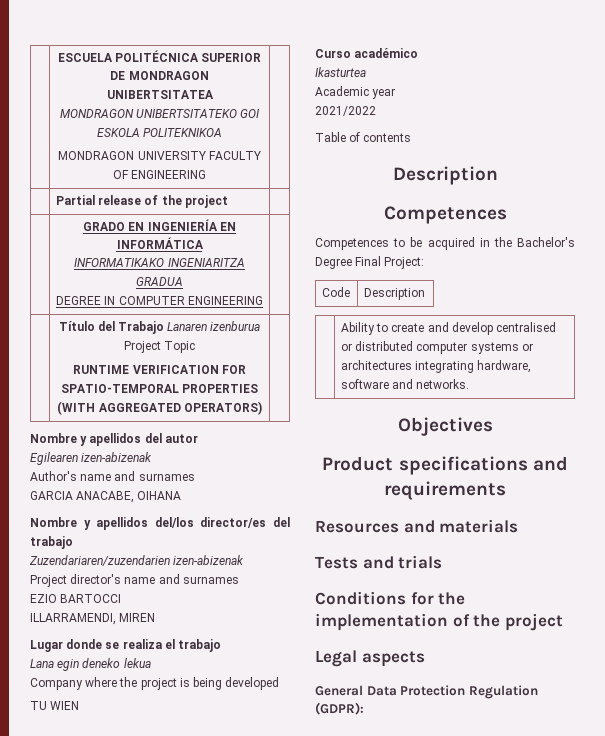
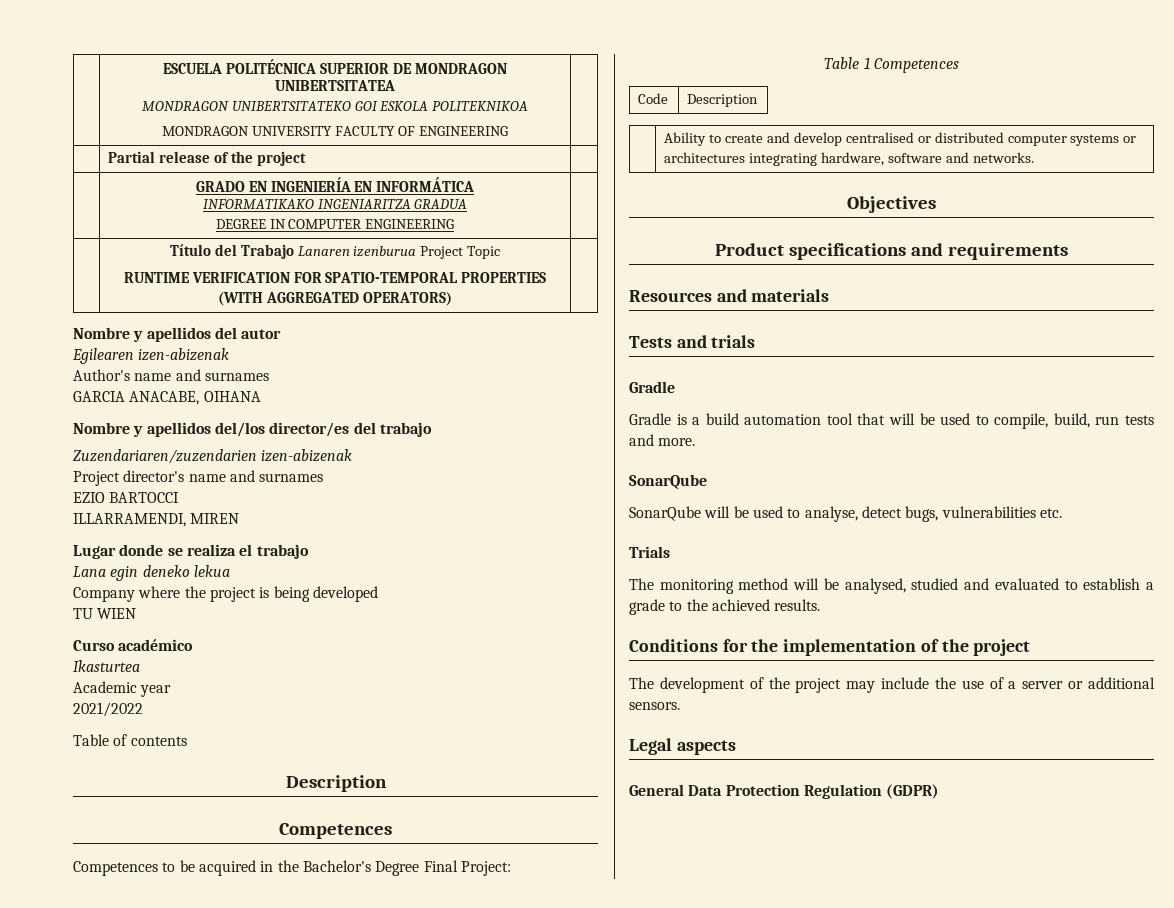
+ Table 1 Competences
  Tests and trials
+ Gradle
+ Gradle is a build automation tool that will be used to compile, build, run tests and more.
+ SonarQube
+ SonarQube will be used to analyse, detect bugs, vulnerabilities etc.
+ Trials
+ The monitoring method will be analysed, studied and evaluated to establish a grade to the achieved results.
+ The development of the project may include the use of a server or additional sensors.
- General Data Protection Regulation (GDPR):
+ General Data Protection Regulation (GDPR)

